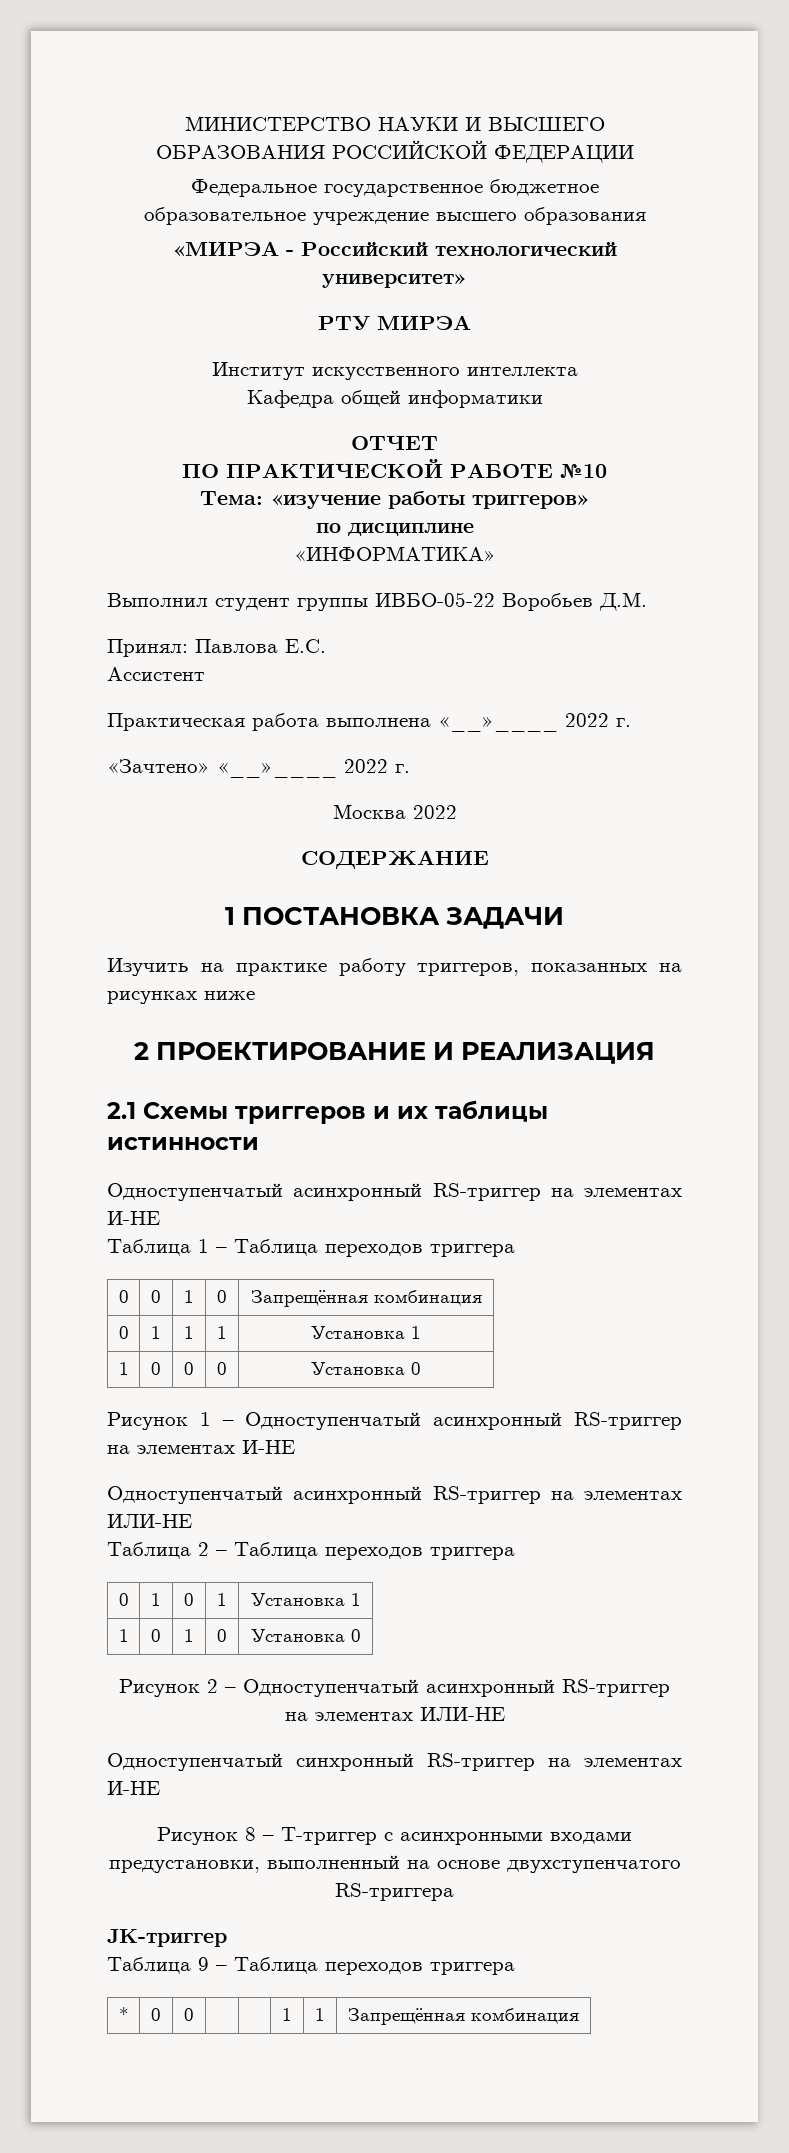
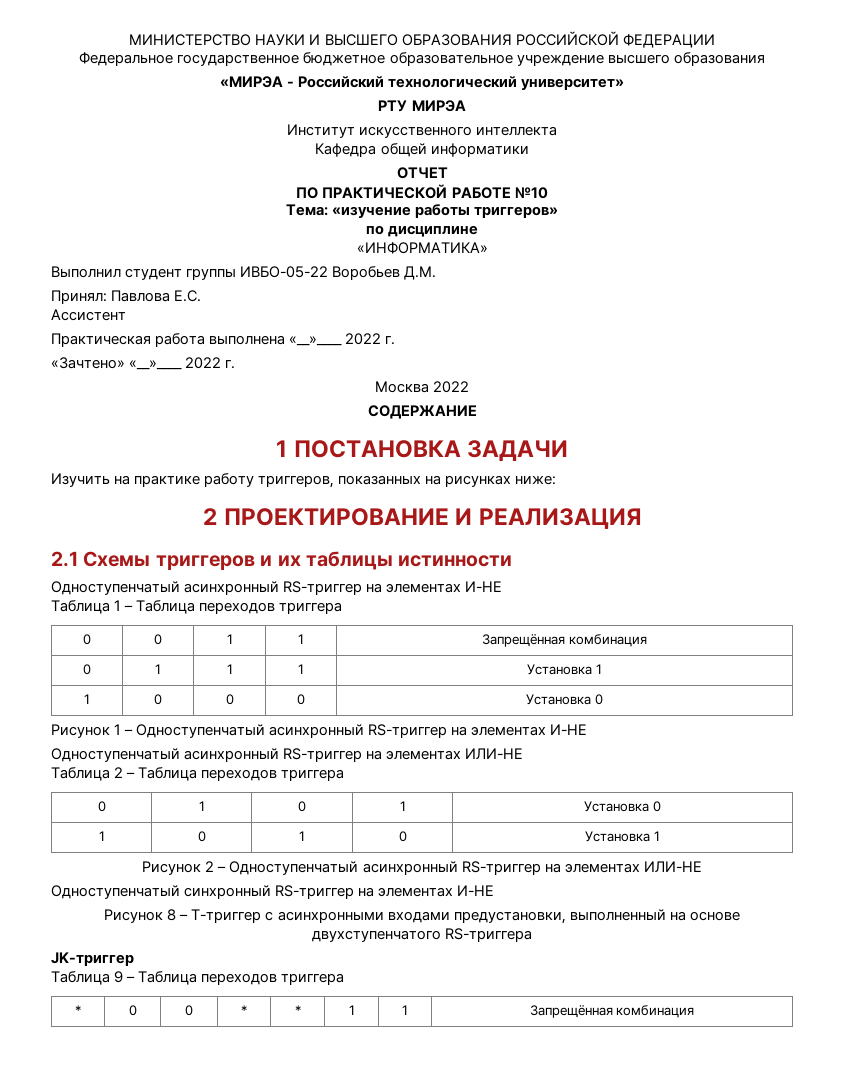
- Изучить на практике работу триггеров, показанных на рисунках ниже
+ Изучить на практике работу триггеров, показанных на рисунках ниже:
- 0 | 0 | 1 | 0 | Запрещённая комбинация
+ 0 | 0 | 1 | 1 | Запрещённая комбинация
- 0 | 1 | 0 | 1 | Установка 1
+ 0 | 1 | 0 | 1 | Установка 0
- 1 | 0 | 1 | 0 | Установка 0
+ 1 | 0 | 1 | 0 | Установка 1
- * | 0 | 0 | | | 1 | 1 | Запрещённая комбинация
+ * | 0 | 0 | * | * | 1 | 1 | Запрещённая комбинация

